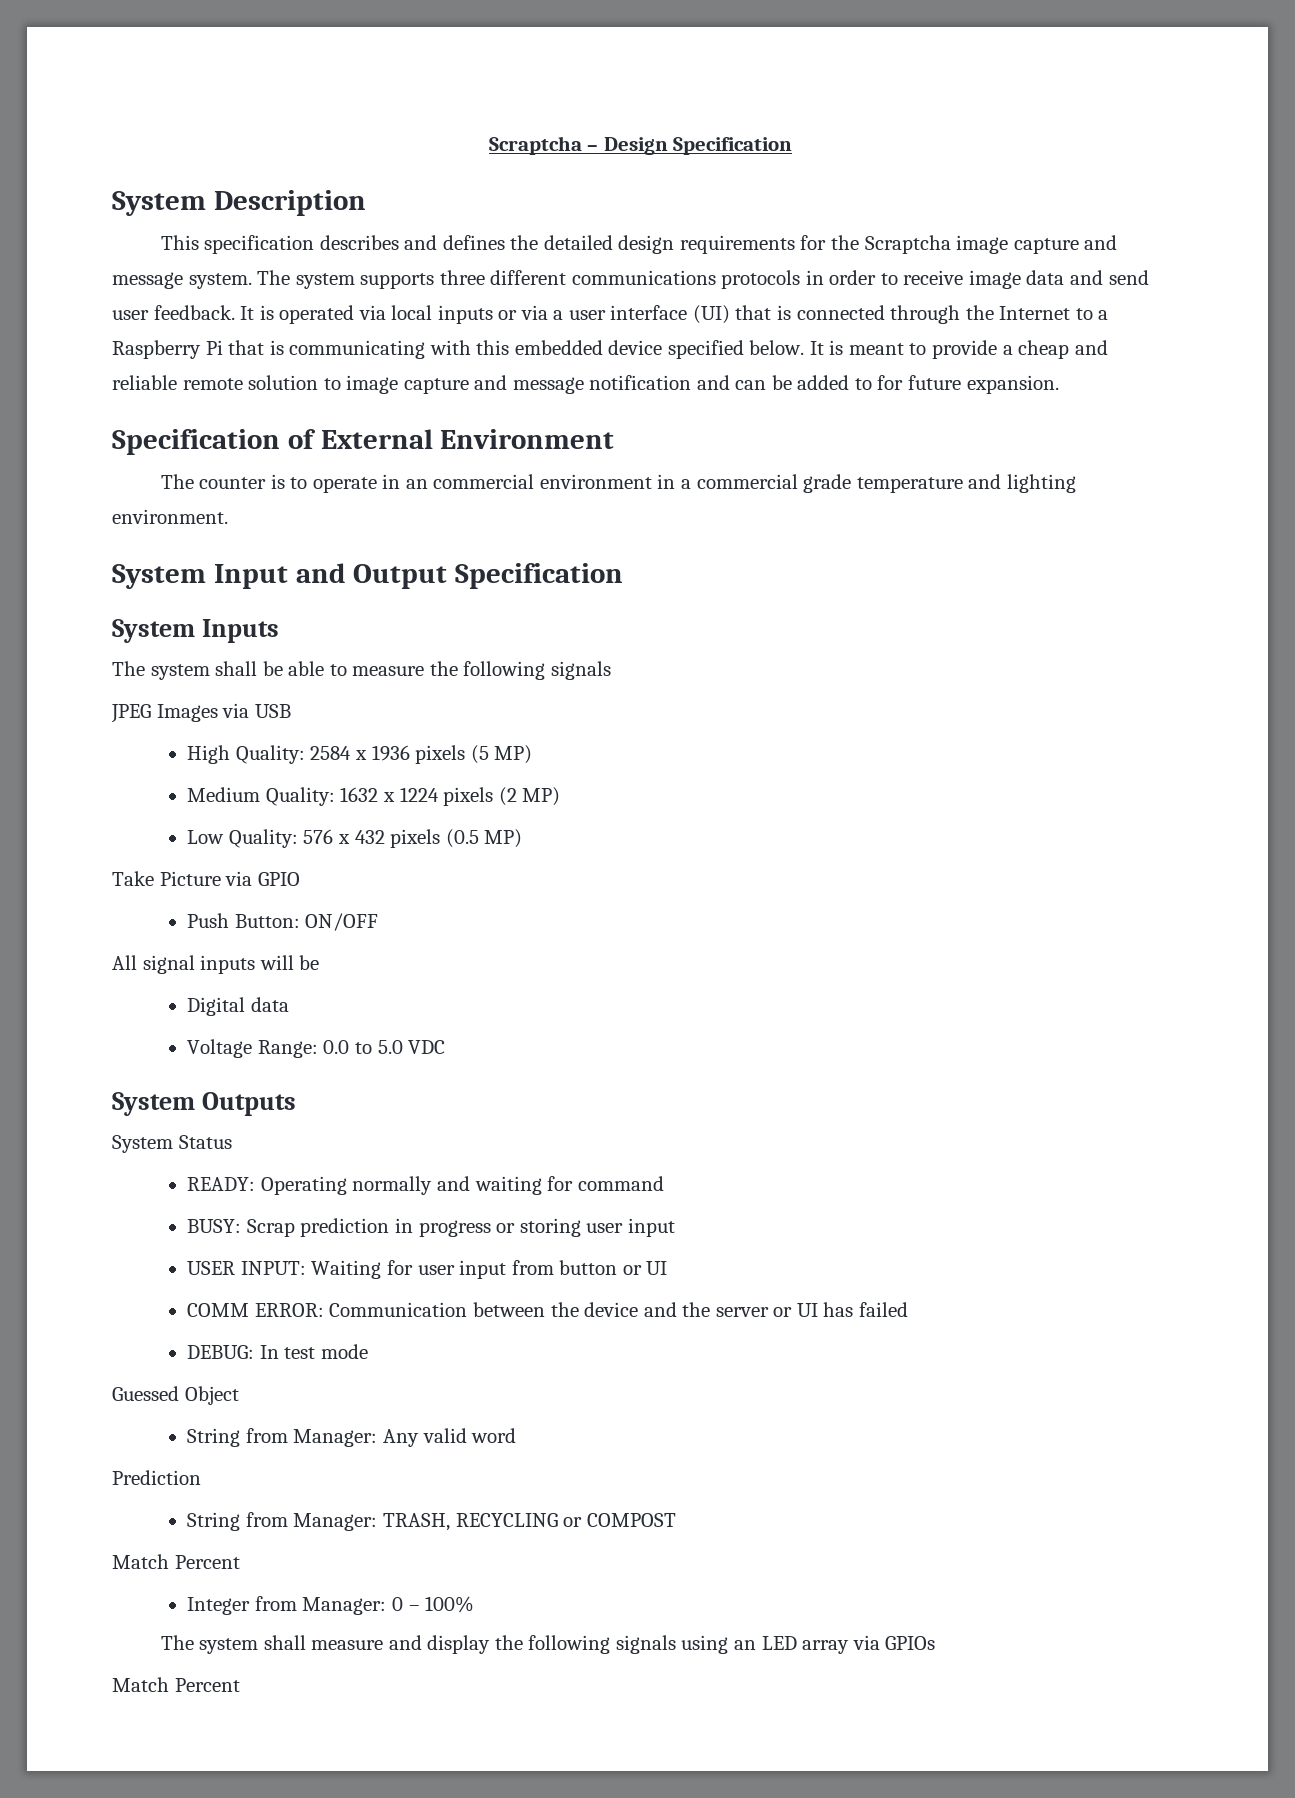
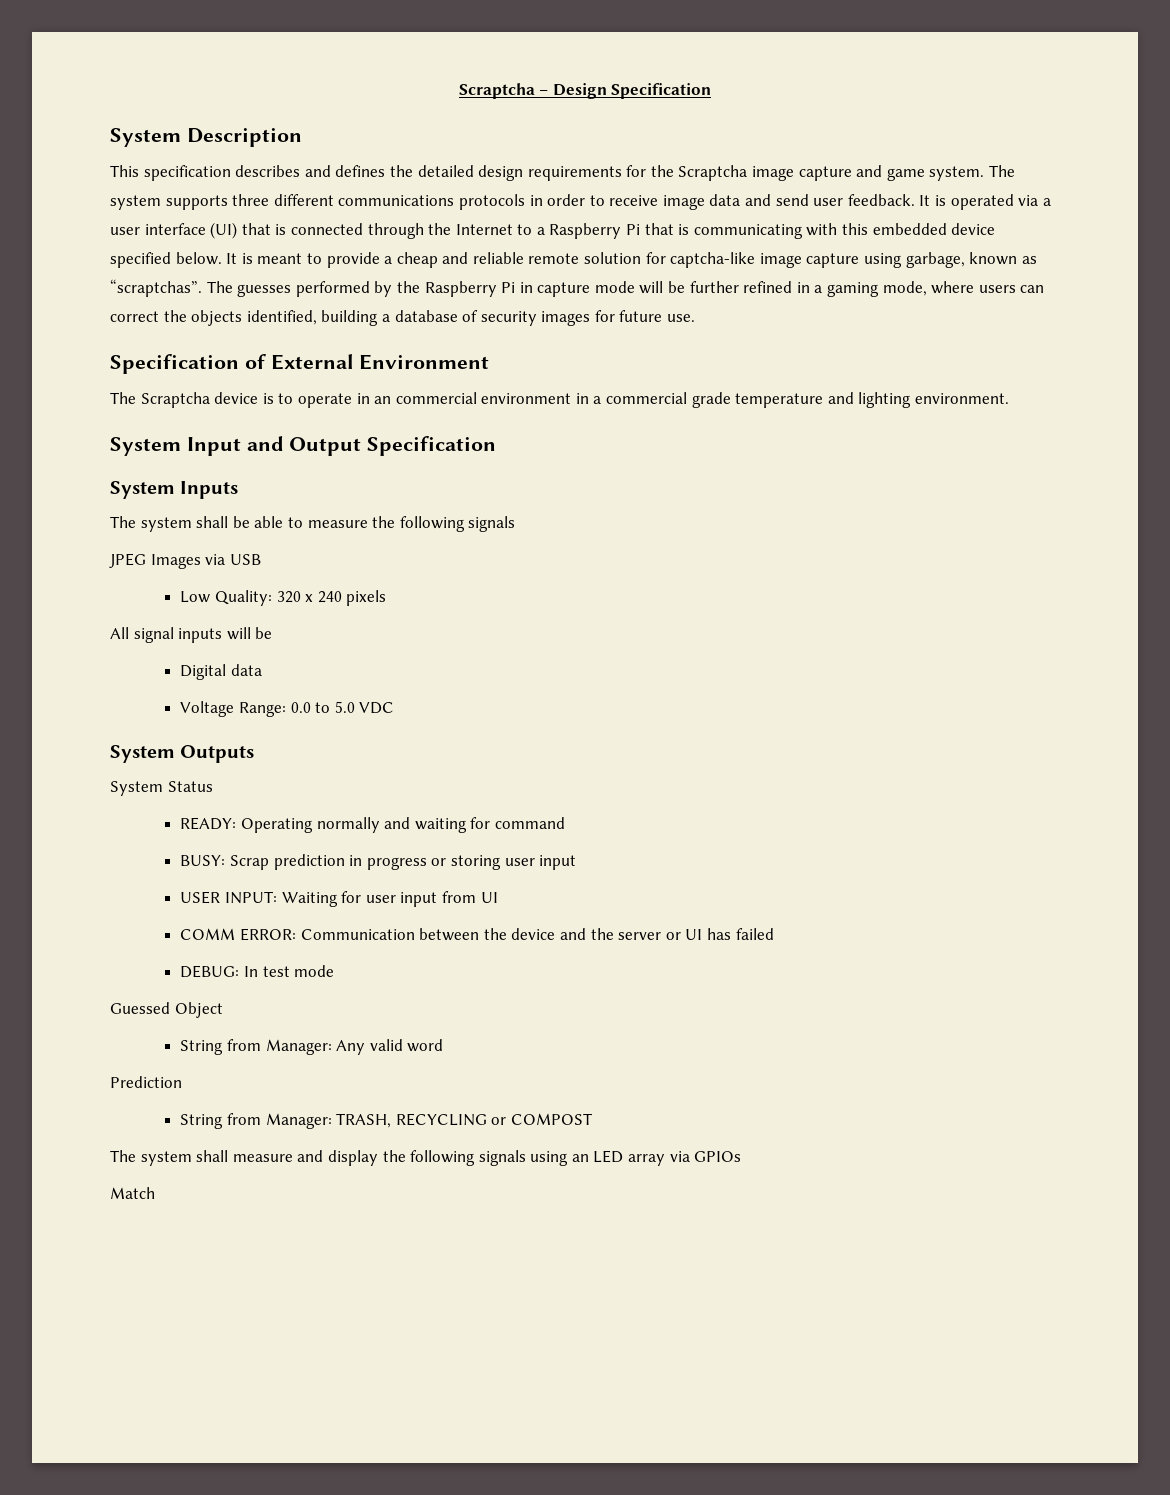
- This specification describes and defines the detailed design requirements for the Scraptcha image capture and message system.
+ This specification describes and defines the detailed design requirements for the Scraptcha image capture and game system.
- It is operated via local inputs or via a user interface (UI) that is connected through the Internet to a Raspberry Pi that is communicating with this embedded device specified below.
+ It is operated via a user interface (UI) that is connected through the Internet to a Raspberry Pi that is communicating with this embedded device specified below.
- It is meant to provide a cheap and reliable remote solution to image capture and message notification and can be added to for future expansion.
+ It is meant to provide a cheap and reliable remote solution for captcha-like image capture using garbage, known as “scraptchas”. The guesses performed by the Raspberry Pi in capture mode will be further refined in a gaming mode, where users can correct the objects identified, building a database of security images for future use.
- The counter is to operate in an commercial environment in a commercial grade temperature and lighting environment.
+ The Scraptcha device is to operate in an commercial environment in a commercial grade temperature and lighting environment.
- High Quality: 2584 x 1936 pixels (5 MP)
- Medium Quality: 1632 x 1224 pixels (2 MP)
- Low Quality: 576 x 432 pixels (0.5 MP)
- Take Picture via GPIO
- Push Button: ON/OFF
+ Low Quality: 320 x 240 pixels
- USER INPUT: Waiting for user input from button or UI
+ USER INPUT: Waiting for user input from UI
  String from Manager: TRASH, RECYCLING or COMPOST
- Match Percent
- Integer from Manager: 0 – 100%
  The system shall measure and display the following signals using an LED array via GPIOs
- Match Percent
+ Match

